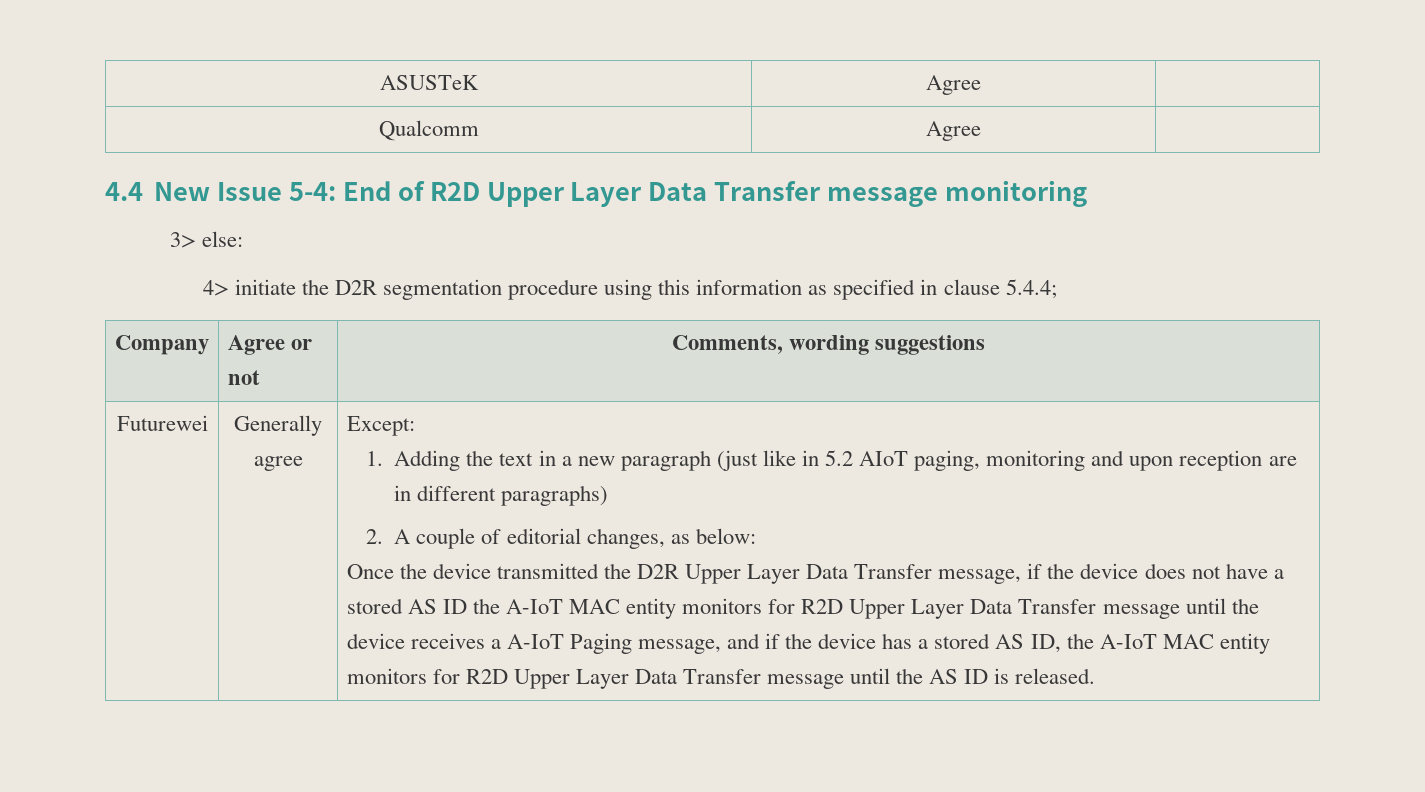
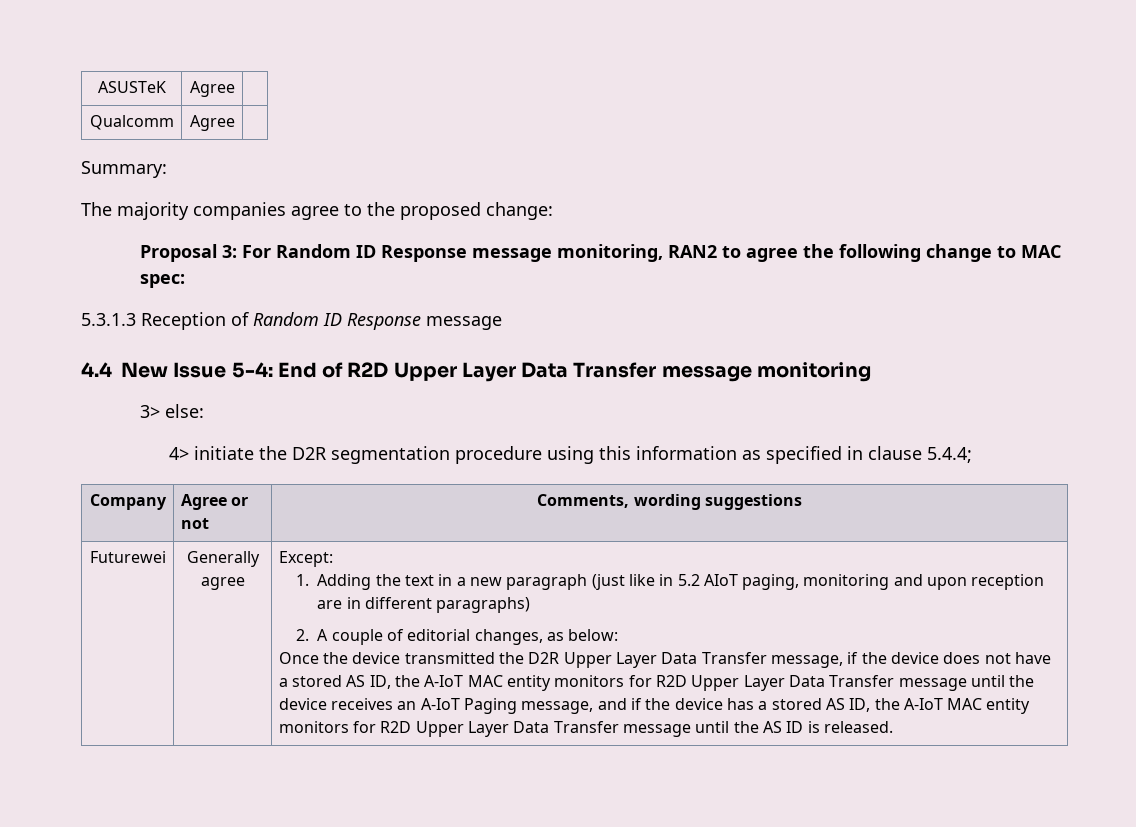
+ Summary:
+ The majority companies agree to the proposed change:
+ Proposal 3: For Random ID Response message monitoring, RAN2 to agree the following change to MAC spec:
+ 5.3.1.3 Reception of Random ID Response message
- Once the device transmitted the D2R Upper Layer Data Transfer message, if the device does not have a stored AS ID the A-IoT MAC entity monitors for R2D Upper Layer Data Transfer message until the device receives a A-IoT Paging message, and if the device has a stored AS ID, the A-IoT MAC entity monitors for R2D Upper Layer Data Transfer message until the AS ID is released.
+ Once the device transmitted the D2R Upper Layer Data Transfer message, if the device does not have a stored AS ID, the A-IoT MAC entity monitors for R2D Upper Layer Data Transfer message until the device receives an A-IoT Paging message, and if the device has a stored AS ID, the A-IoT MAC entity monitors for R2D Upper Layer Data Transfer message until the AS ID is released.

